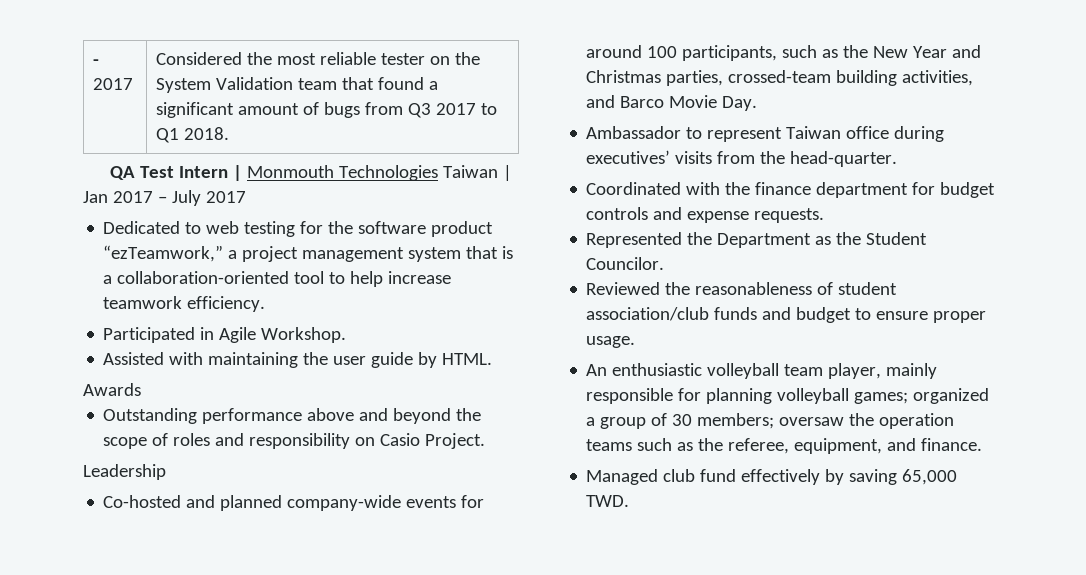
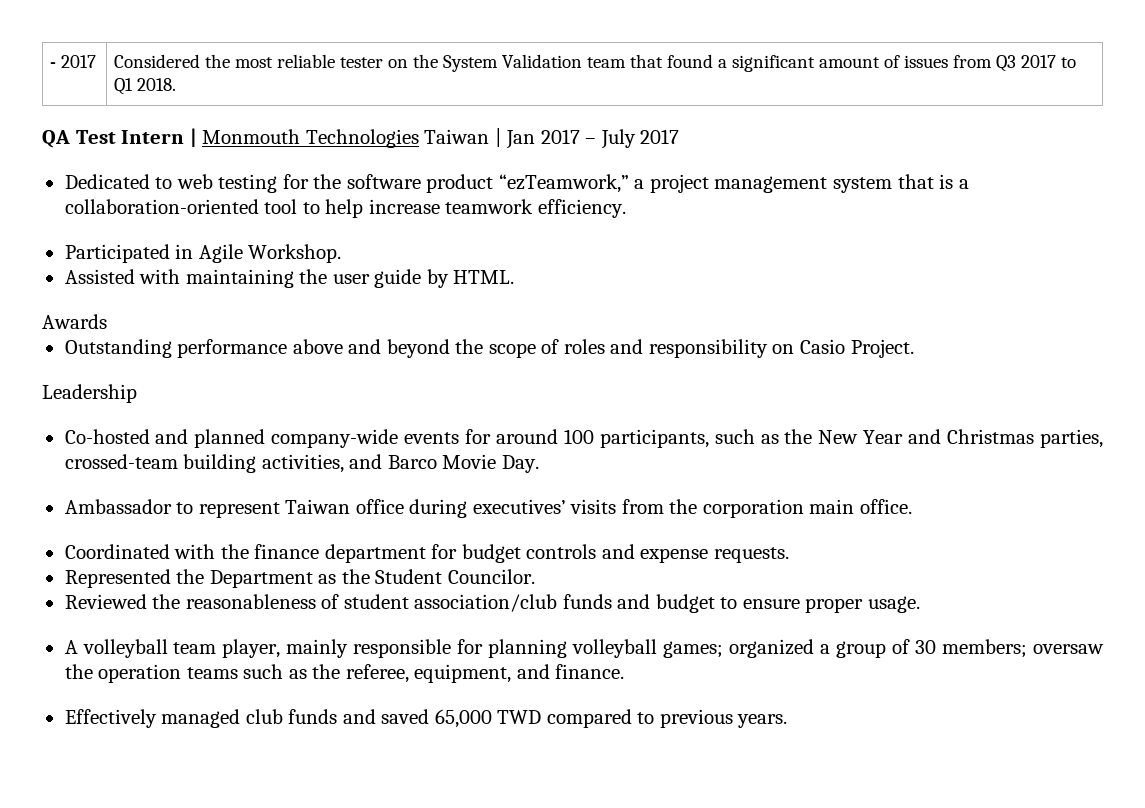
- - 2017 | Considered the most reliable tester on the System Validation team that found a significant amount of bugs from Q3 2017 to Q1 2018.
+ - 2017 | Considered the most reliable tester on the System Validation team that found a significant amount of issues from Q3 2017 to Q1 2018.
- Ambassador to represent Taiwan office during executives’ visits from the head-quarter.
+ Ambassador to represent Taiwan office during executives’ visits from the corporation main office.
- An enthusiastic volleyball team player, mainly responsible for planning volleyball games; organized a group of 30 members; oversaw the operation teams such as the referee, equipment, and finance.
+ A volleyball team player, mainly responsible for planning volleyball games; organized a group of 30 members; oversaw the operation teams such as the referee, equipment, and finance.
- Managed club fund effectively by saving 65,000 TWD.
+ Effectively managed club funds and saved 65,000 TWD compared to previous years.

